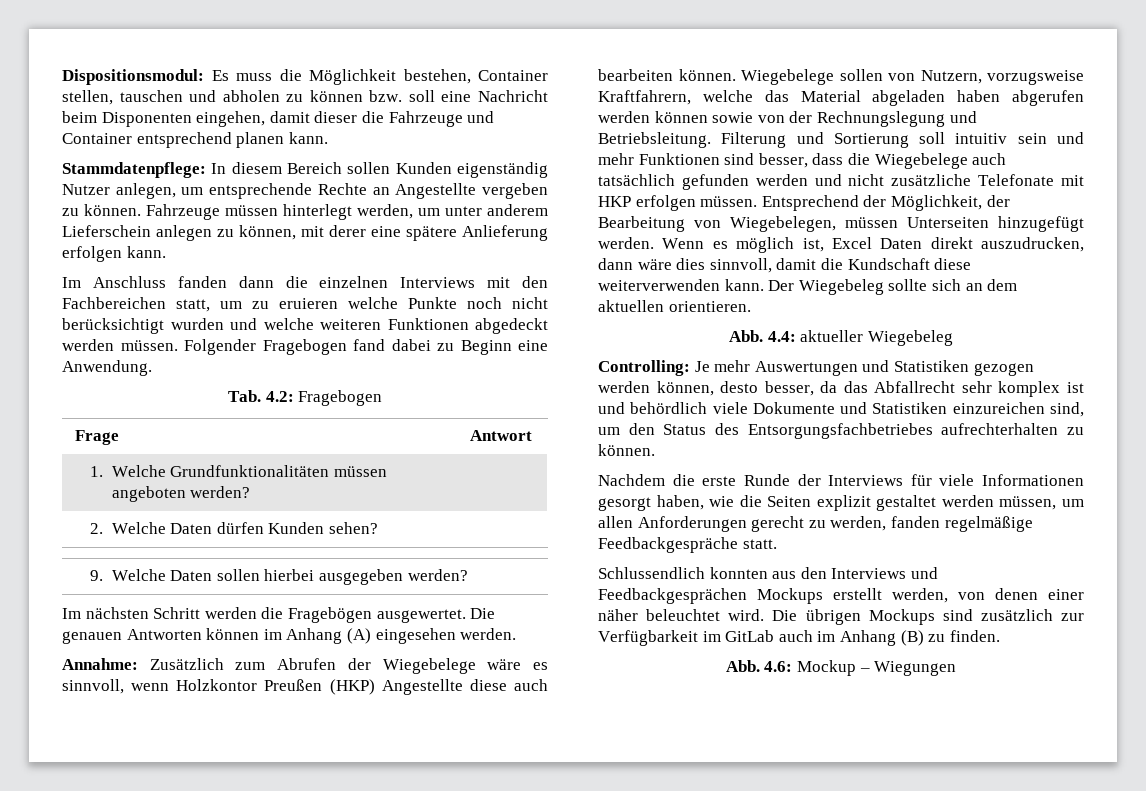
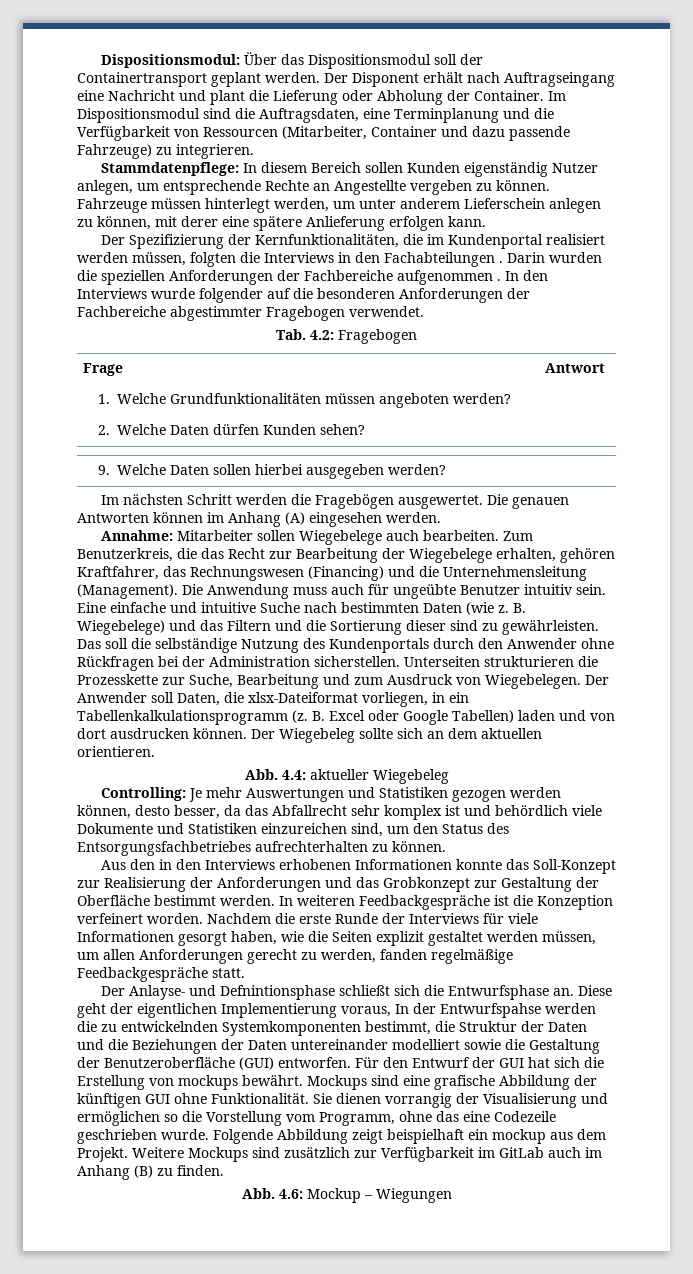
- Dispositionsmodul: Es muss die Möglichkeit bestehen, Container stellen, tauschen und abholen zu können bzw. soll eine Nachricht beim Disponenten eingehen, damit dieser die Fahrzeuge und Container entsprechend planen kann.
+ Dispositionsmodul: Über das Dispositionsmodul soll der Containertransport geplant werden. Der Disponent erhält nach Auftragseingang eine Nachricht und plant die Lieferung oder Abholung der Container. Im Dispositionsmodul sind die Auftragsdaten, eine Terminplanung und die Verfügbarkeit von Ressourcen (Mitarbeiter, Container und dazu passende Fahrzeuge) zu integrieren.
- Im Anschluss fanden dann die einzelnen Interviews mit den Fachbereichen statt, um zu eruieren welche Punkte noch nicht berücksichtigt wurden und welche weiteren Funktionen abgedeckt werden müssen. Folgender Fragebogen fand dabei zu Beginn eine Anwendung.
+ Der Spezifizierung der Kernfunktionalitäten, die im Kundenportal realisiert werden müssen, folgten die Interviews in den Fachabteilungen . Darin wurden die speziellen Anforderungen der Fachbereiche aufgenommen . In den Interviews wurde folgender auf die besonderen Anforderungen der Fachbereiche abgestimmter Fragebogen verwendet.
- Annahme: Zusätzlich zum Abrufen der Wiegebelege wäre es sinnvoll, wenn Holzkontor Preußen (HKP) Angestellte diese auch bearbeiten können. Wiegebelege sollen von Nutzern, vorzugsweise Kraftfahrern, welche das Material abgeladen haben abgerufen werden können sowie von der Rechnungslegung und Betriebsleitung. Filterung und Sortierung soll intuitiv sein und mehr Funktionen sind besser, dass die Wiegebelege auch tatsächlich gefunden werden und nicht zusätzliche Telefonate mit HKP erfolgen müssen. Entsprechend der Möglichkeit, der Bearbeitung von Wiegebelegen, müssen Unterseiten hinzugefügt werden. Wenn es möglich ist, Excel Daten direkt auszudrucken, dann wäre dies sinnvoll, damit die Kundschaft diese weiterverwenden kann.
+ Annahme: Mitarbeiter sollen Wiegebelege auch bearbeiten. Zum Benutzerkreis, die das Recht zur Bearbeitung der Wiegebelege erhalten, gehören Kraftfahrer, das Rechnungswesen (Financing) und die Unternehmensleitung (Management). Die Anwendung muss auch für ungeübte Benutzer intuitiv sein. Eine einfache und intuitive Suche nach bestimmten Daten (wie z. B. Wiegebelege) und das Filtern und die Sortierung dieser sind zu gewährleisten. Das soll die selbständige Nutzung des Kundenportals durch den Anwender ohne Rückfragen bei der Administration sicherstellen. Unterseiten strukturieren die Prozesskette zur Suche, Bearbeitung und zum Ausdruck von Wiegebelegen. Der Anwender soll Daten, die xlsx-Dateiformat vorliegen, in ein Tabellenkalkulationsprogramm (z. B. Excel oder Google Tabellen) laden und von dort ausdrucken können.
+ Aus den in den Interviews erhobenen Informationen konnte das Soll-Konzept zur Realisierung der Anforderungen und das Grobkonzept zur Gestaltung der Oberfläche bestimmt werden. In weiteren Feedbackgespräche ist die Konzeption verfeinert worden.
- Schlussendlich konnten aus den Interviews und Feedbackgesprächen Mockups erstellt werden, von denen einer näher beleuchtet wird. Die übrigen Mockups sind zusätzlich zur Verfügbarkeit im GitLab auch im Anhang (B) zu finden.
+ Der Anlayse- und Defnintionsphase schließt sich die Entwurfsphase an. Diese geht der eigentlichen Implementierung voraus, In der Entwurfspahse werden die zu entwickelnden Systemkomponenten bestimmt, die Struktur der Daten und die Beziehungen der Daten untereinander modelliert sowie die Gestaltung der Benutzeroberfläche (GUI) entworfen. Für den Entwurf der GUI hat sich die Erstellung von mockups bewährt. Mockups sind eine grafische Abbildung der künftigen GUI ohne Funktionalität. Sie dienen vorrangig der Visualisierung und ermöglichen so die Vorstellung vom Programm, ohne das eine Codezeile geschrieben wurde. Folgende Abbildung zeigt beispielhaft ein mockup aus dem Projekt. Weitere Mockups sind zusätzlich zur Verfügbarkeit im GitLab auch im Anhang (B) zu finden.

